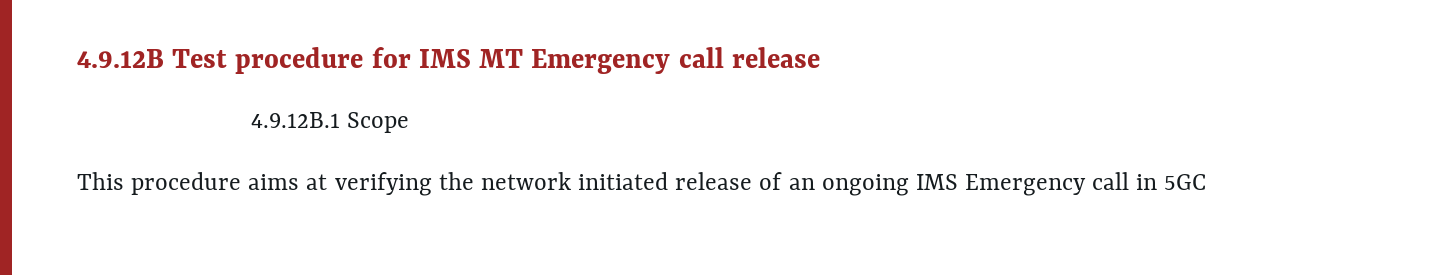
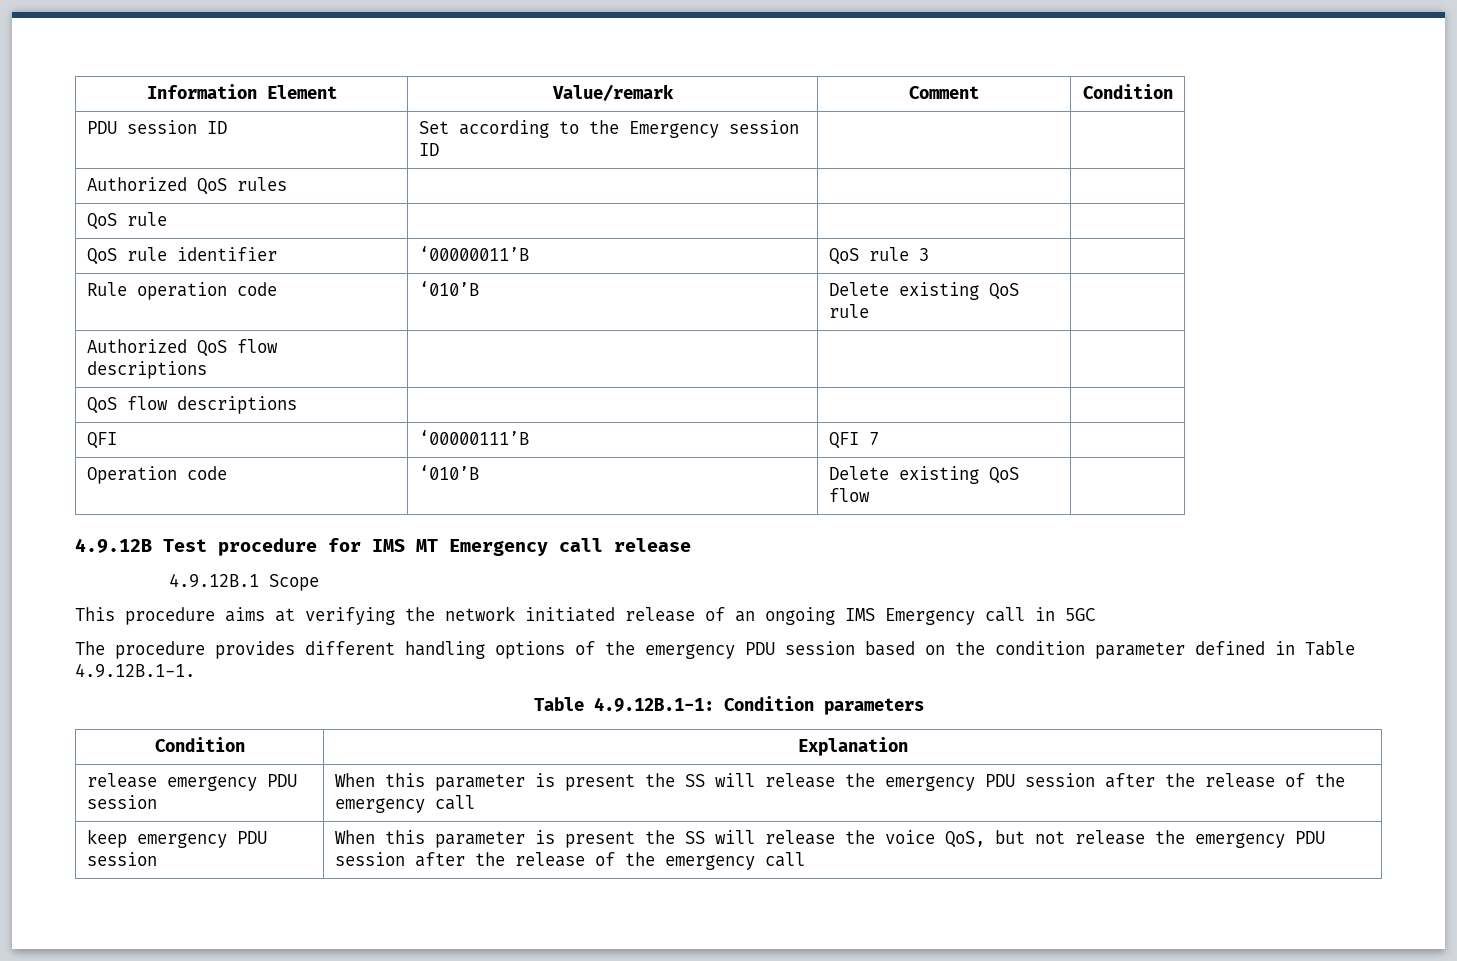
+ Information Element | Value/remark | Comment | Condition
+ PDU session ID | Set according to the Emergency session ID | |
+ Authorized QoS rules | | |
+ QoS rule | | |
+ QoS rule identifier | ‘00000011’B | QoS rule 3 |
+ Rule operation code | ‘010’B | Delete existing QoS rule |
+ Authorized QoS flow descriptions | | |
+ QoS flow descriptions | | |
+ QFI | ‘00000111’B | QFI 7 |
+ Operation code | ‘010’B | Delete existing QoS flow |
+ The procedure provides different handling options of the emergency PDU session based on the condition parameter defined in Table 4.9.12B.1-1.
+ Table 4.9.12B.1-1: Condition parameters
+ Condition | Explanation
+ release emergency PDU session | When this parameter is present the SS will release the emergency PDU session after the release of the emergency call
+ keep emergency PDU session | When this parameter is present the SS will release the voice QoS, but not release the emergency PDU session after the release of the emergency call

